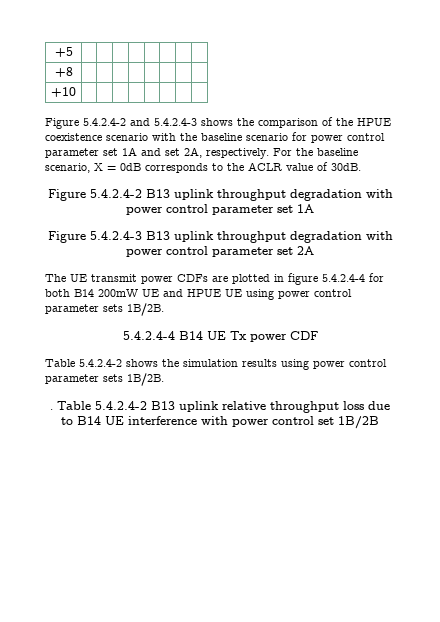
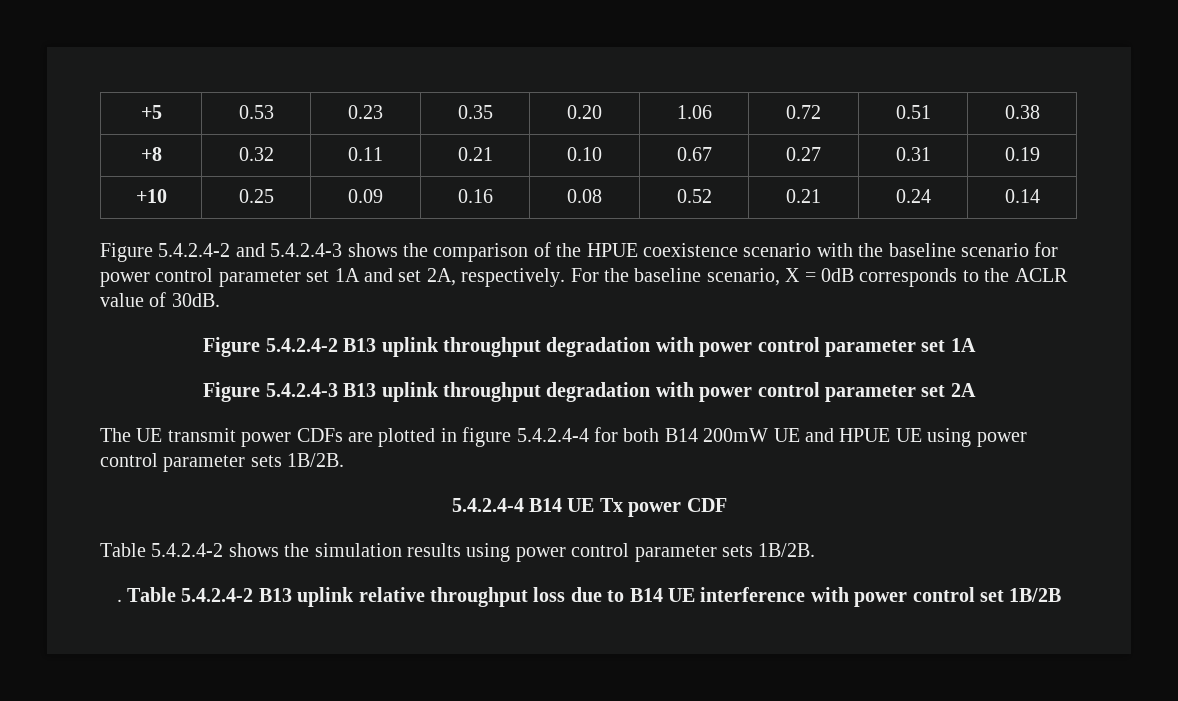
- +5 | | | | | | | |
- +8 | | | | | | | |
- +10 | | | | | | | |
+ +5 | 0.53 | 0.23 | 0.35 | 0.20 | 1.06 | 0.72 | 0.51 | 0.38
+ +8 | 0.32 | 0.11 | 0.21 | 0.10 | 0.67 | 0.27 | 0.31 | 0.19
+ +10 | 0.25 | 0.09 | 0.16 | 0.08 | 0.52 | 0.21 | 0.24 | 0.14

